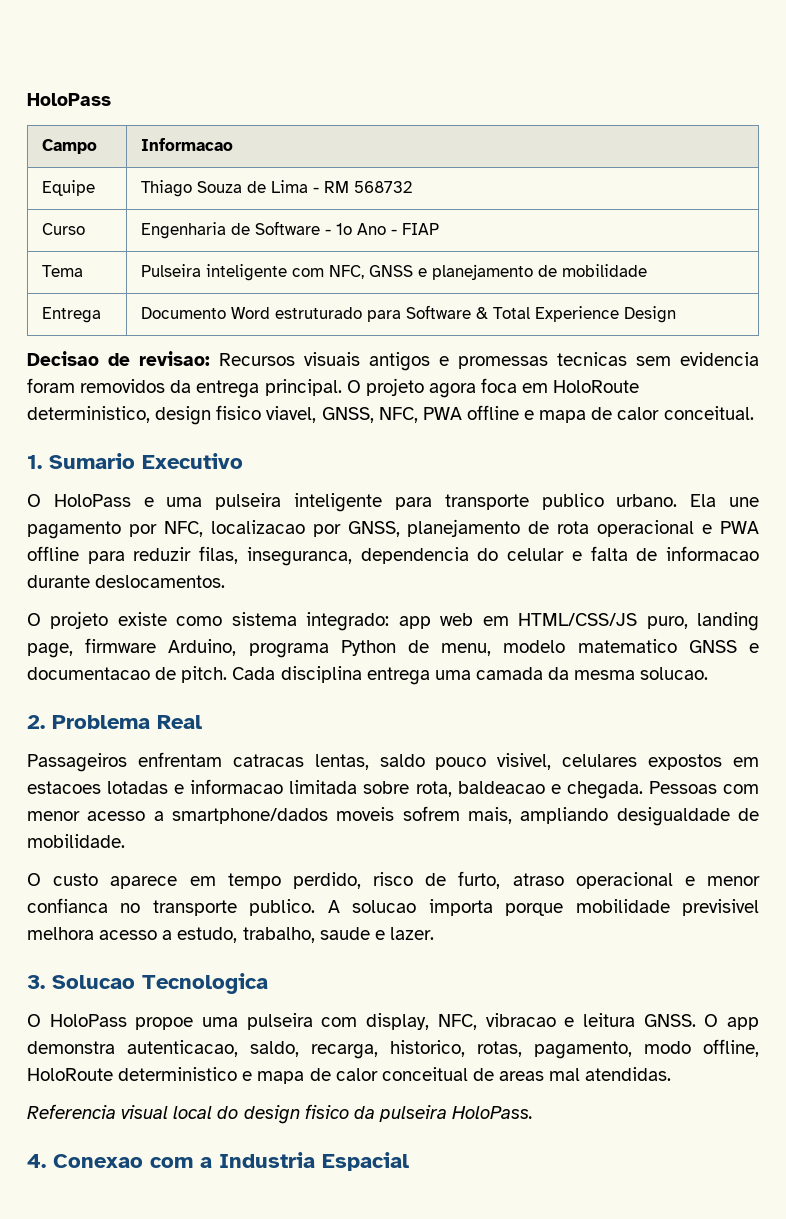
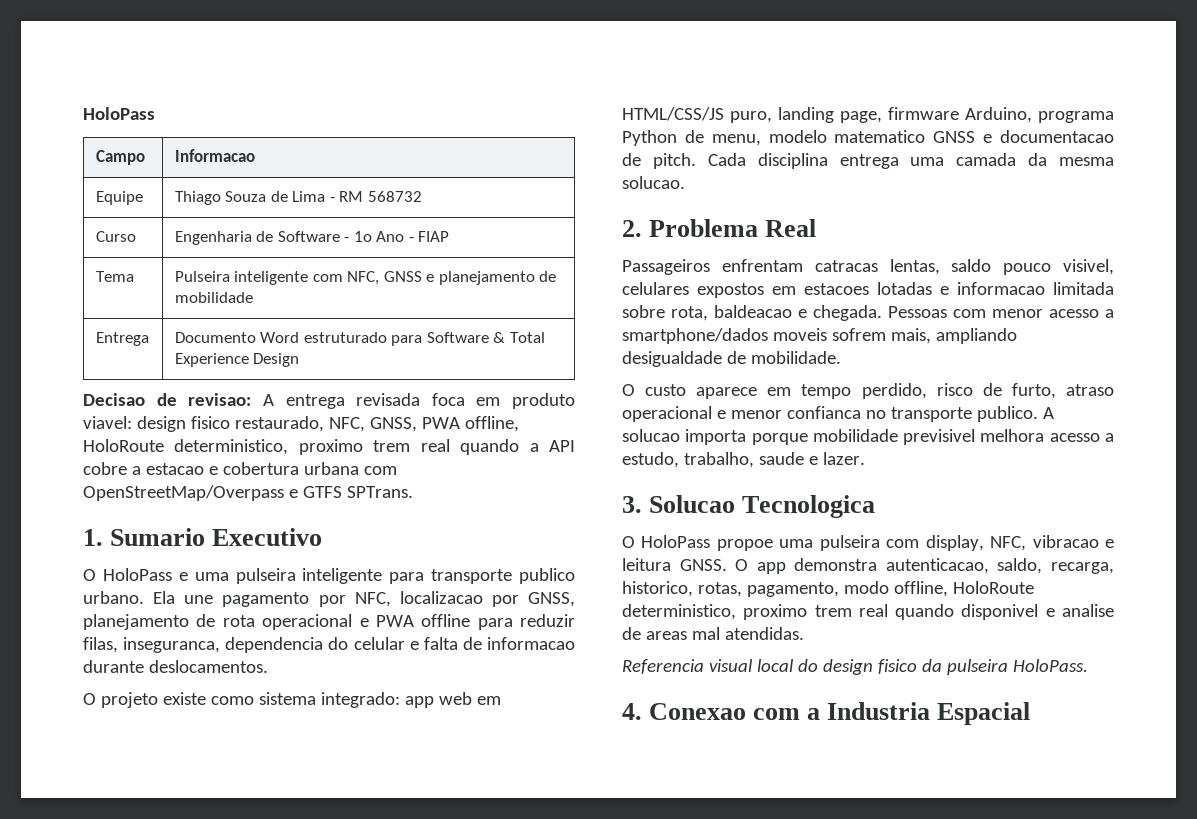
- Decisao de revisao: Recursos visuais antigos e promessas tecnicas sem evidencia foram removidos da entrega principal. O projeto agora foca em HoloRoute deterministico, design fisico viavel, GNSS, NFC, PWA offline e mapa de calor conceitual.
+ Decisao de revisao: A entrega revisada foca em produto viavel: design fisico restaurado, NFC, GNSS, PWA offline, HoloRoute deterministico, proximo trem real quando a API cobre a estacao e cobertura urbana com OpenStreetMap/Overpass e GTFS SPTrans.
- O app demonstra autenticacao, saldo, recarga, historico, rotas, pagamento, modo offline, HoloRoute deterministico e mapa de calor conceitual de areas mal atendidas.
+ O app demonstra autenticacao, saldo, recarga, historico, rotas, pagamento, modo offline, HoloRoute deterministico, proximo trem real quando disponivel e analise de areas mal atendidas.

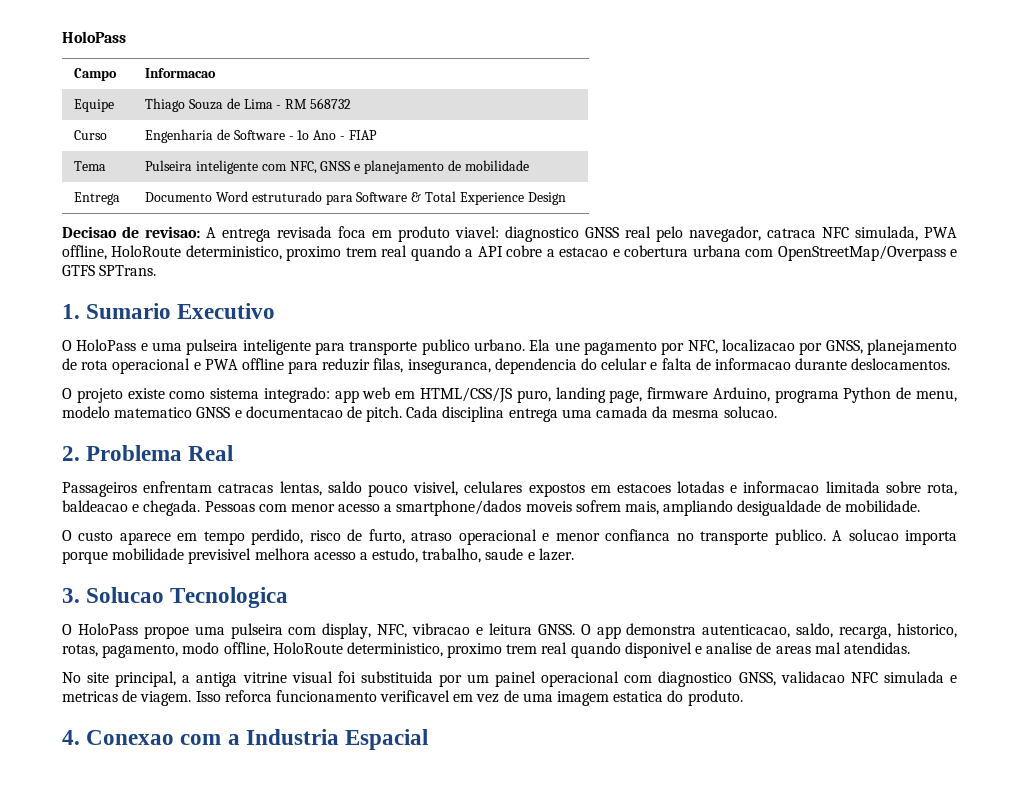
- Decisao de revisao: A entrega revisada foca em produto viavel: design fisico restaurado, NFC, GNSS, PWA offline, HoloRoute deterministico, proximo trem real quando a API cobre a estacao e cobertura urbana com OpenStreetMap/Overpass e GTFS SPTrans.
+ Decisao de revisao: A entrega revisada foca em produto viavel: diagnostico GNSS real pelo navegador, catraca NFC simulada, PWA offline, HoloRoute deterministico, proximo trem real quando a API cobre a estacao e cobertura urbana com OpenStreetMap/Overpass e GTFS SPTrans.
- Referencia visual local do design fisico da pulseira HoloPass.
+ No site principal, a antiga vitrine visual foi substituida por um painel operacional com diagnostico GNSS, validacao NFC simulada e metricas de viagem. Isso reforca funcionamento verificavel em vez de uma imagem estatica do produto.

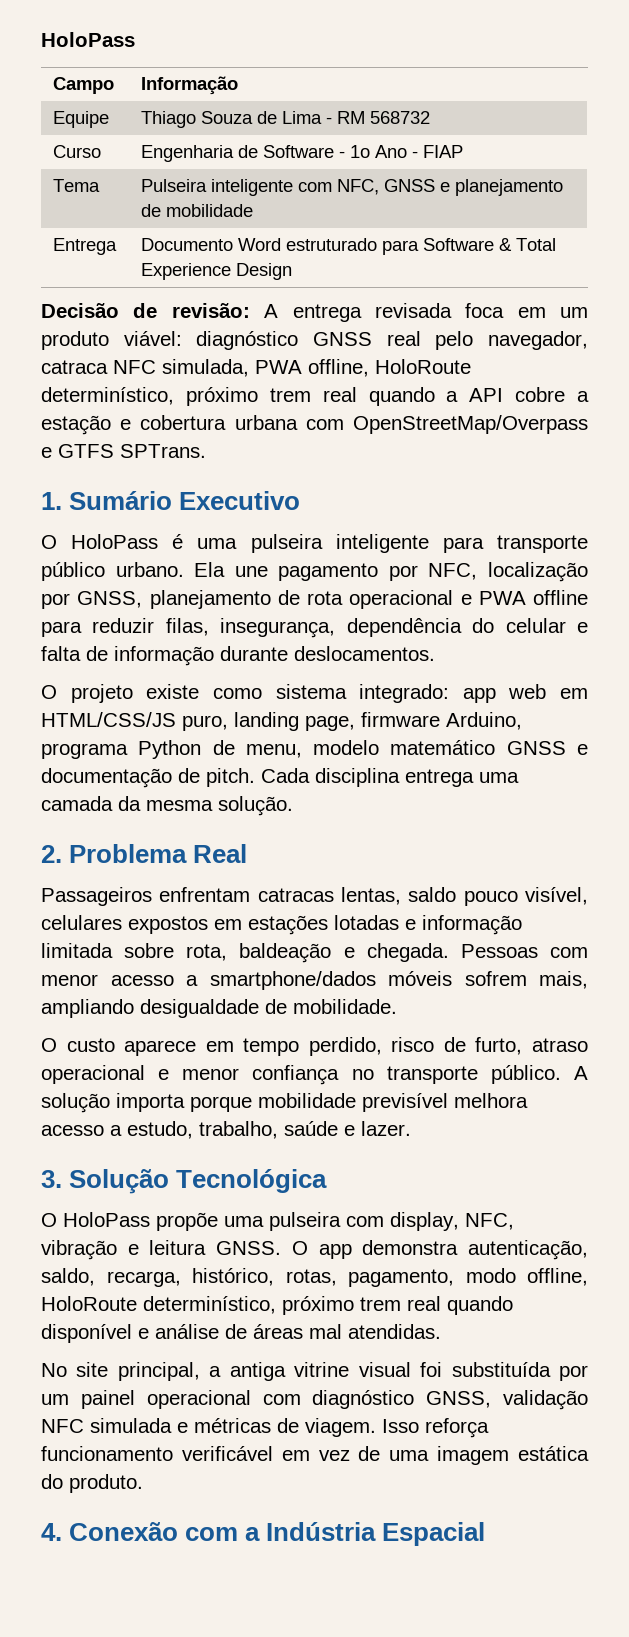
- Campo | Informacao
+ Campo | Informação
- Decisao de revisao: A entrega revisada foca em produto viavel: diagnostico GNSS real pelo navegador, catraca NFC simulada, PWA offline, HoloRoute deterministico, proximo trem real quando a API cobre a estacao e cobertura urbana com OpenStreetMap/Overpass e GTFS SPTrans.
+ Decisão de revisão: A entrega revisada foca em um produto viável: diagnóstico GNSS real pelo navegador, catraca NFC simulada, PWA offline, HoloRoute determinístico, próximo trem real quando a API cobre a estação e cobertura urbana com OpenStreetMap/Overpass e GTFS SPTrans.
- 1. Sumario Executivo
+ 1. Sumário Executivo
- O HoloPass e uma pulseira inteligente para transporte publico urbano.
+ O HoloPass é uma pulseira inteligente para transporte público urbano.
- Ela une pagamento por NFC, localizacao por GNSS, planejamento de rota operacional e PWA offline para reduzir filas, inseguranca, dependencia do celular e falta de informacao durante deslocamentos.
+ Ela une pagamento por NFC, localização por GNSS, planejamento de rota operacional e PWA offline para reduzir filas, insegurança, dependência do celular e falta de informação durante deslocamentos.
- O projeto existe como sistema integrado: app web em HTML/CSS/JS puro, landing page, firmware Arduino, programa Python de menu, modelo matematico GNSS e documentacao de pitch.
+ O projeto existe como sistema integrado: app web em HTML/CSS/JS puro, landing page, firmware Arduino, programa Python de menu, modelo matemático GNSS e documentação de pitch.
- Cada disciplina entrega uma camada da mesma solucao.
+ Cada disciplina entrega uma camada da mesma solução.
- Passageiros enfrentam catracas lentas, saldo pouco visivel, celulares expostos em estacoes lotadas e informacao limitada sobre rota, baldeacao e chegada.
+ Passageiros enfrentam catracas lentas, saldo pouco visível, celulares expostos em estações lotadas e informação limitada sobre rota, baldeação e chegada.
- Pessoas com menor acesso a smartphone/dados moveis sofrem mais, ampliando desigualdade de mobilidade.
+ Pessoas com menor acesso a smartphone/dados móveis sofrem mais, ampliando desigualdade de mobilidade.
- O custo aparece em tempo perdido, risco de furto, atraso operacional e menor confianca no transporte publico. A solucao importa porque mobilidade previsivel melhora acesso a estudo, trabalho, saude e lazer.
+ O custo aparece em tempo perdido, risco de furto, atraso operacional e menor confiança no transporte público. A solução importa porque mobilidade previsível melhora acesso a estudo, trabalho, saúde e lazer.
- 3. Solucao Tecnologica
- O HoloPass propoe uma pulseira com display, NFC, vibracao e leitura GNSS.
+ 3. Solução Tecnológica
+ O HoloPass propõe uma pulseira com display, NFC, vibração e leitura GNSS.
- O app demonstra autenticacao, saldo, recarga, historico, rotas, pagamento, modo offline, HoloRoute deterministico, proximo trem real quando disponivel e analise de areas mal atendidas.
+ O app demonstra autenticação, saldo, recarga, histórico, rotas, pagamento, modo offline, HoloRoute determinístico, próximo trem real quando disponível e análise de áreas mal atendidas.
- No site principal, a antiga vitrine visual foi substituida por um painel operacional com diagnostico GNSS, validacao NFC simulada e metricas de viagem.
+ No site principal, a antiga vitrine visual foi substituída por um painel operacional com diagnóstico GNSS, validação NFC simulada e métricas de viagem.
- Isso reforca funcionamento verificavel em vez de uma imagem estatica do produto.
+ Isso reforça funcionamento verificável em vez de uma imagem estática do produto.
- 4. Conexao com a Industria Espacial
+ 4. Conexão com a Indústria Espacial

